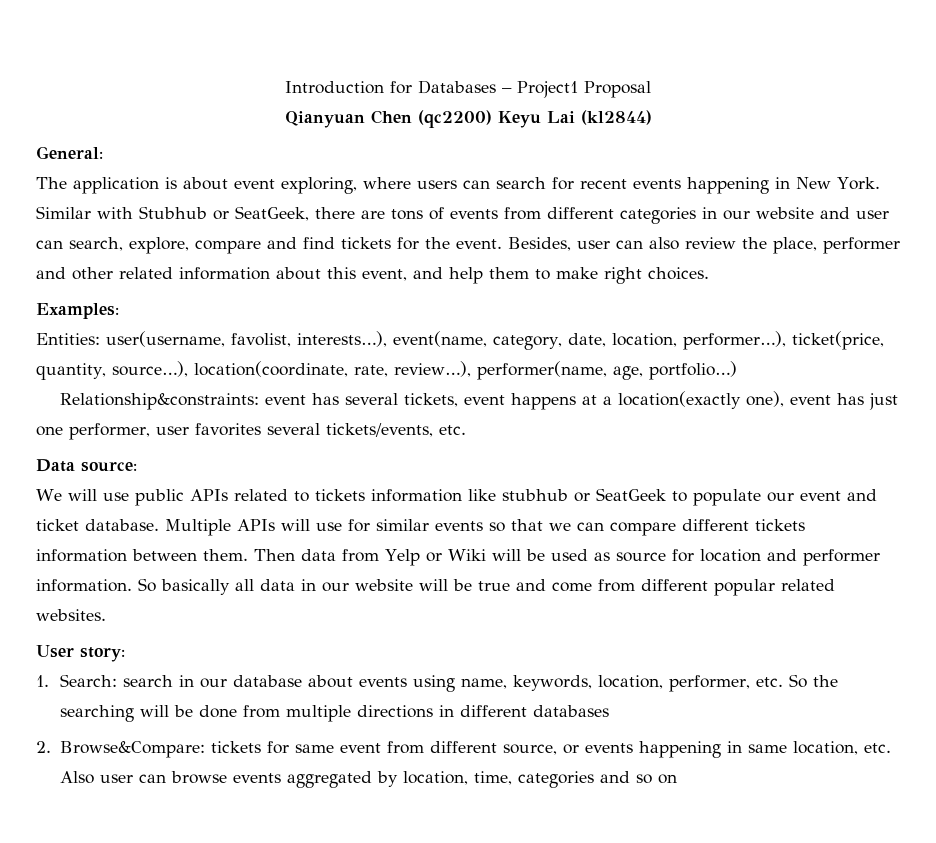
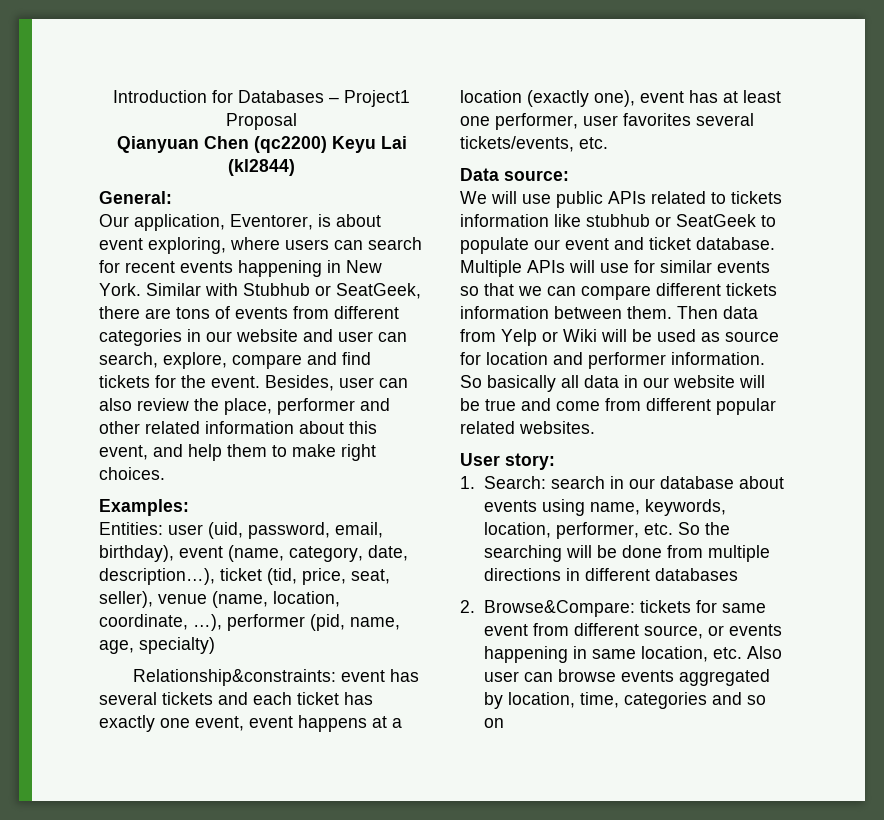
- The application is about event exploring, where users can search for recent events happening in New York.
+ Our application, Eventorer, is about event exploring, where users can search for recent events happening in New York.
- Entities: user(username, favolist, interests…), event(name, category, date, location, performer…), ticket(price, quantity, source…), location(coordinate, rate, review…), performer(name, age, portfolio…)
- Relationship&constraints: event has several tickets, event happens at a location(exactly one), event has just one performer, user favorites several tickets/events, etc.
+ Entities: user (uid, password, email, birthday), event (name, category, date, description…), ticket (tid, price, seat, seller), venue (name, location, coordinate, …), performer (pid, name, age, specialty)
+ Relationship&constraints: event has several tickets and each ticket has exactly one event, event happens at a location (exactly one), event has at least one performer, user favorites several tickets/events, etc.

